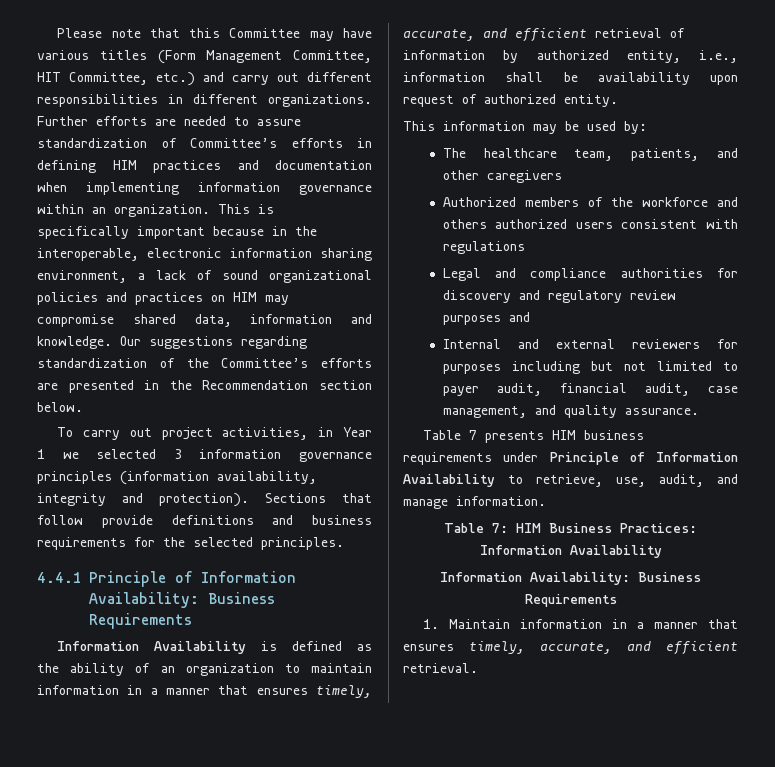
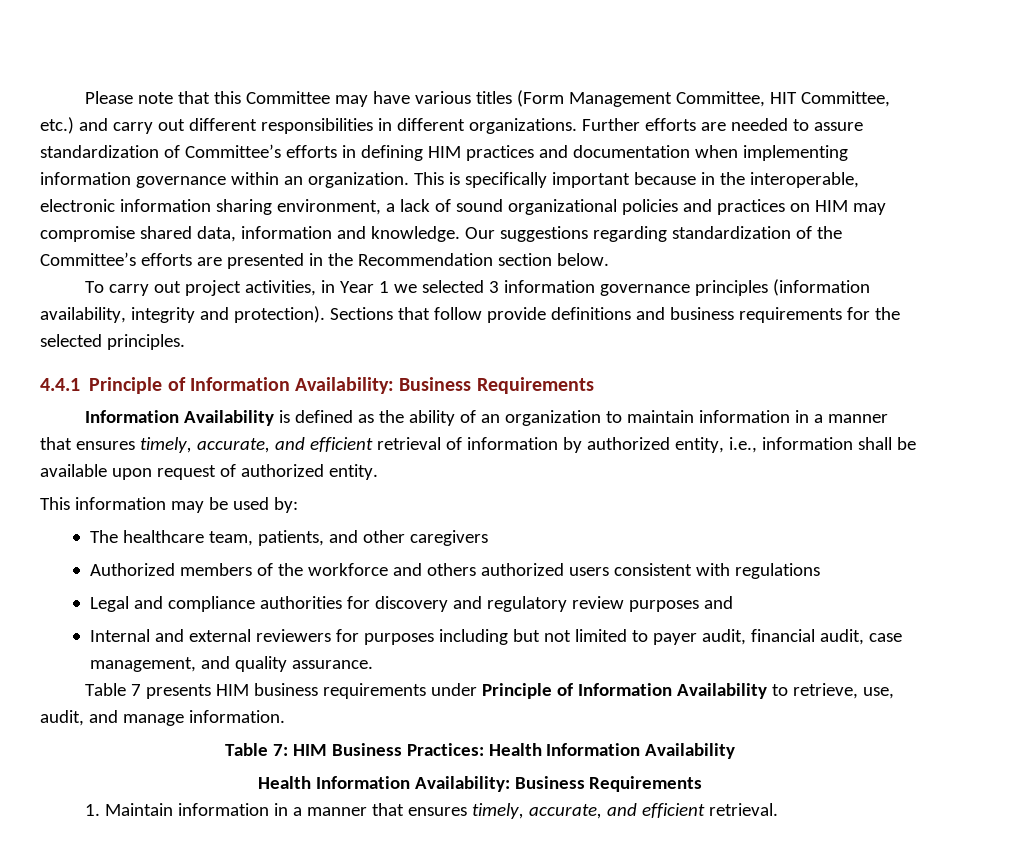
- Information Availability is defined as the ability of an organization to maintain information in a manner that ensures timely, accurate, and efficient retrieval of information by authorized entity, i.e., information shall be availability upon request of authorized entity.
+ Information Availability is defined as the ability of an organization to maintain information in a manner that ensures timely, accurate, and efficient retrieval of information by authorized entity, i.e., information shall be available upon request of authorized entity.
- Table 7: HIM Business Practices: Information Availability
- Information Availability: Business Requirements
+ Table 7: HIM Business Practices: Health Information Availability
+ Health Information Availability: Business Requirements

